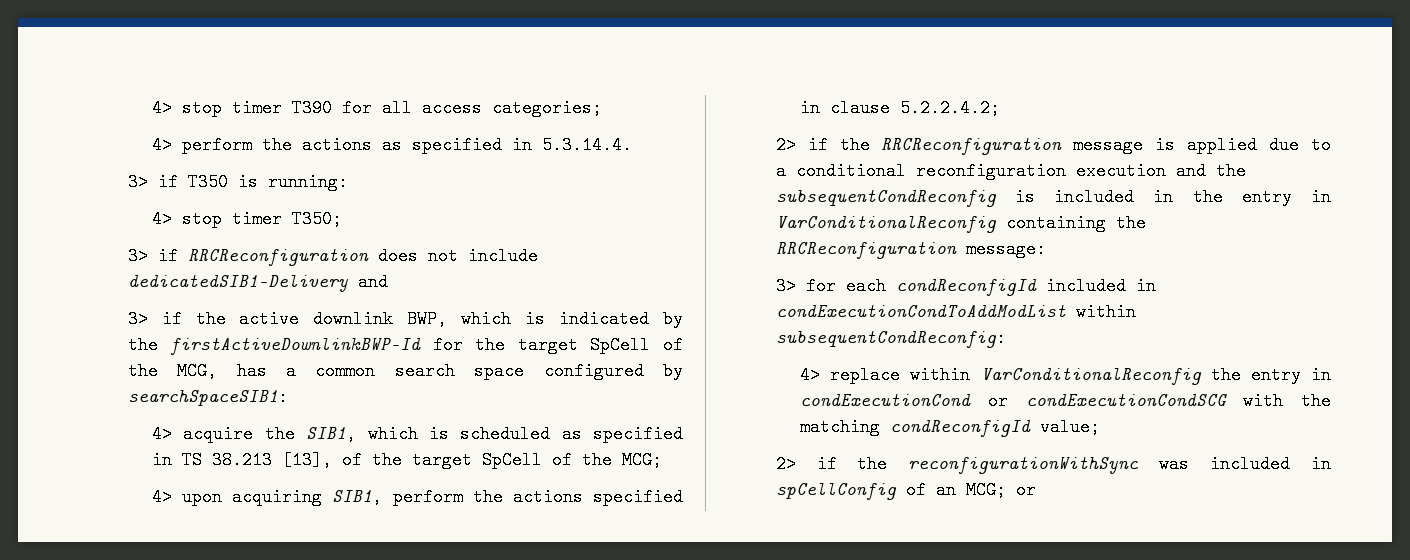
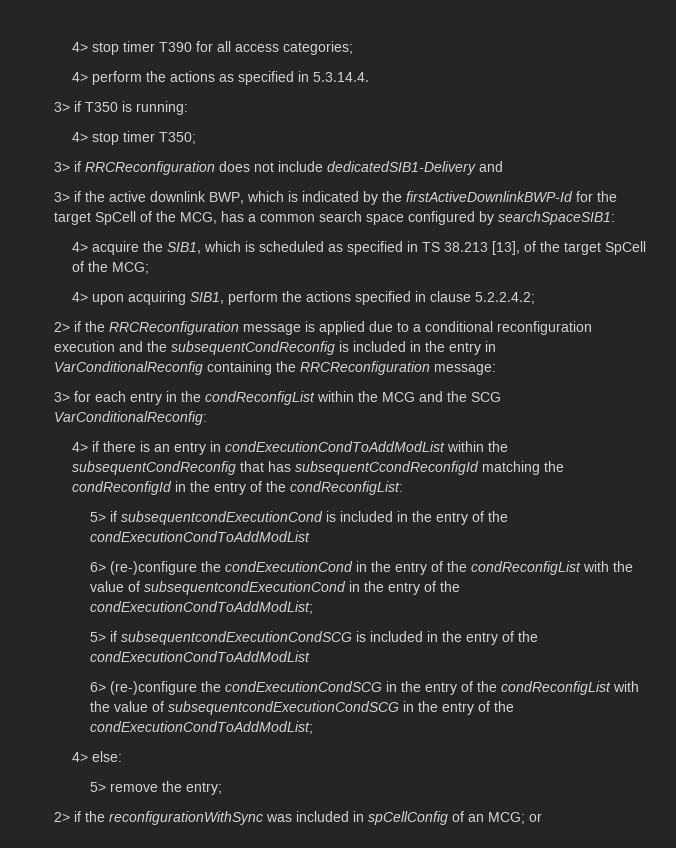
- 3> for each condReconfigId included in condExecutionCondToAddModList within subsequentCondReconfig:
- 4> replace within VarConditionalReconfig the entry in condExecutionCond or condExecutionCondSCG with the matching condReconfigId value;
+ 3> for each entry in the condReconfigList within the MCG and the SCG VarConditionalReconfig:
+ 4> if there is an entry in condExecutionCondToAddModList within the subsequentCondReconfig that has subsequentCcondReconfigId matching the condReconfigId in the entry of the condReconfigList:
+ 5> if subsequentcondExecutionCond is included in the entry of the condExecutionCondToAddModList
+ 6> (re-)configure the condExecutionCond in the entry of the condReconfigList with the value of subsequentcondExecutionCond in the entry of the condExecutionCondToAddModList;
+ 5> if subsequentcondExecutionCondSCG is included in the entry of the condExecutionCondToAddModList
+ 6> (re-)configure the condExecutionCondSCG in the entry of the condReconfigList with the value of subsequentcondExecutionCondSCG in the entry of the condExecutionCondToAddModList;
+ 4> else:
+ 5> remove the entry;

